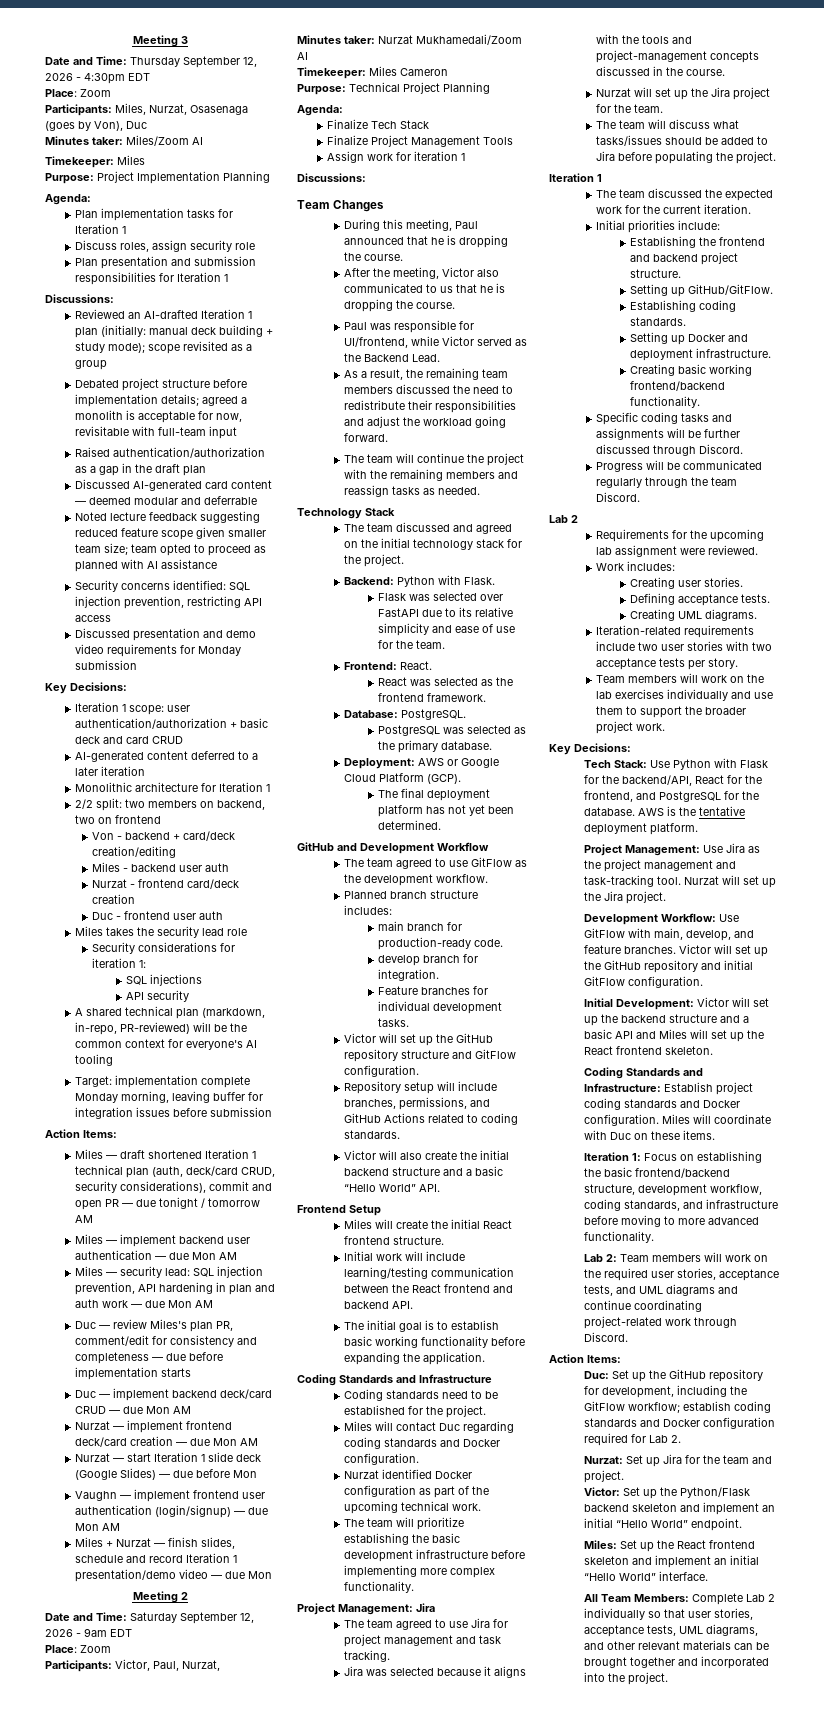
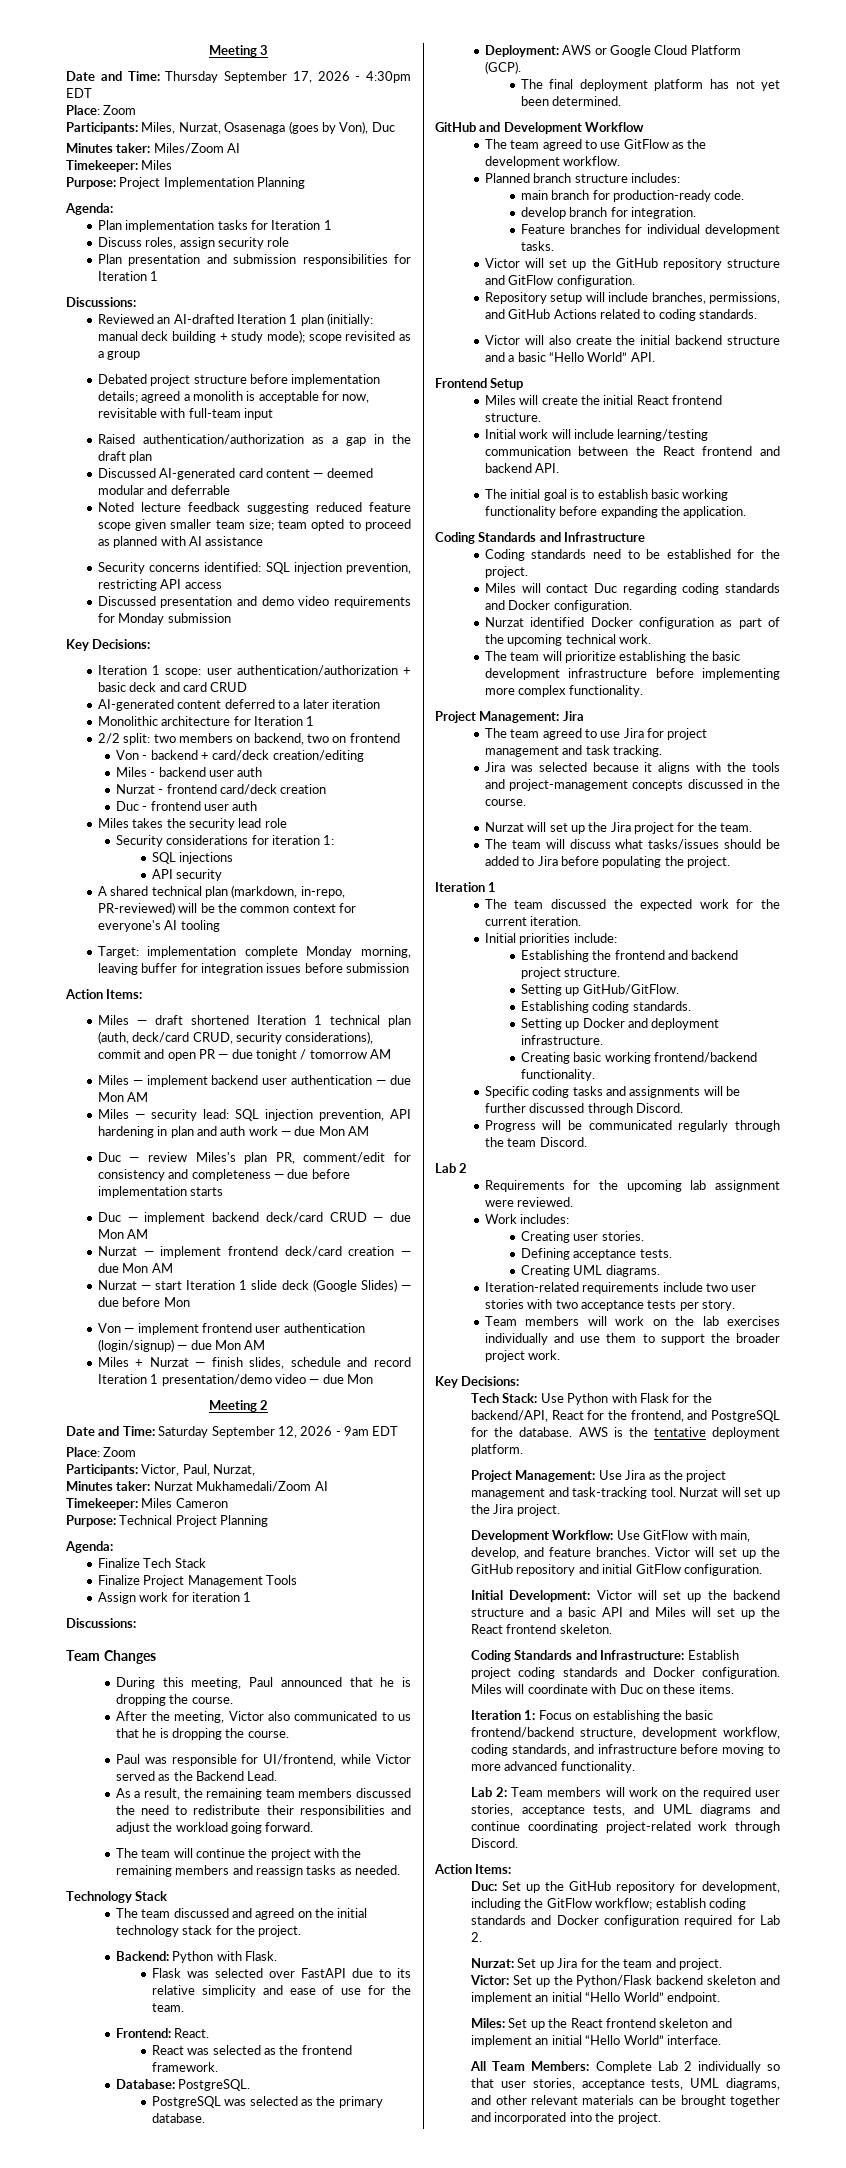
- Date and Time: Thursday September 12, 2026 - 4:30pm EDT
+ Date and Time: Thursday September 17, 2026 - 4:30pm EDT
- Vaughn — implement frontend user authentication (login/signup) — due Mon AM
+ Von — implement frontend user authentication (login/signup) — due Mon AM

